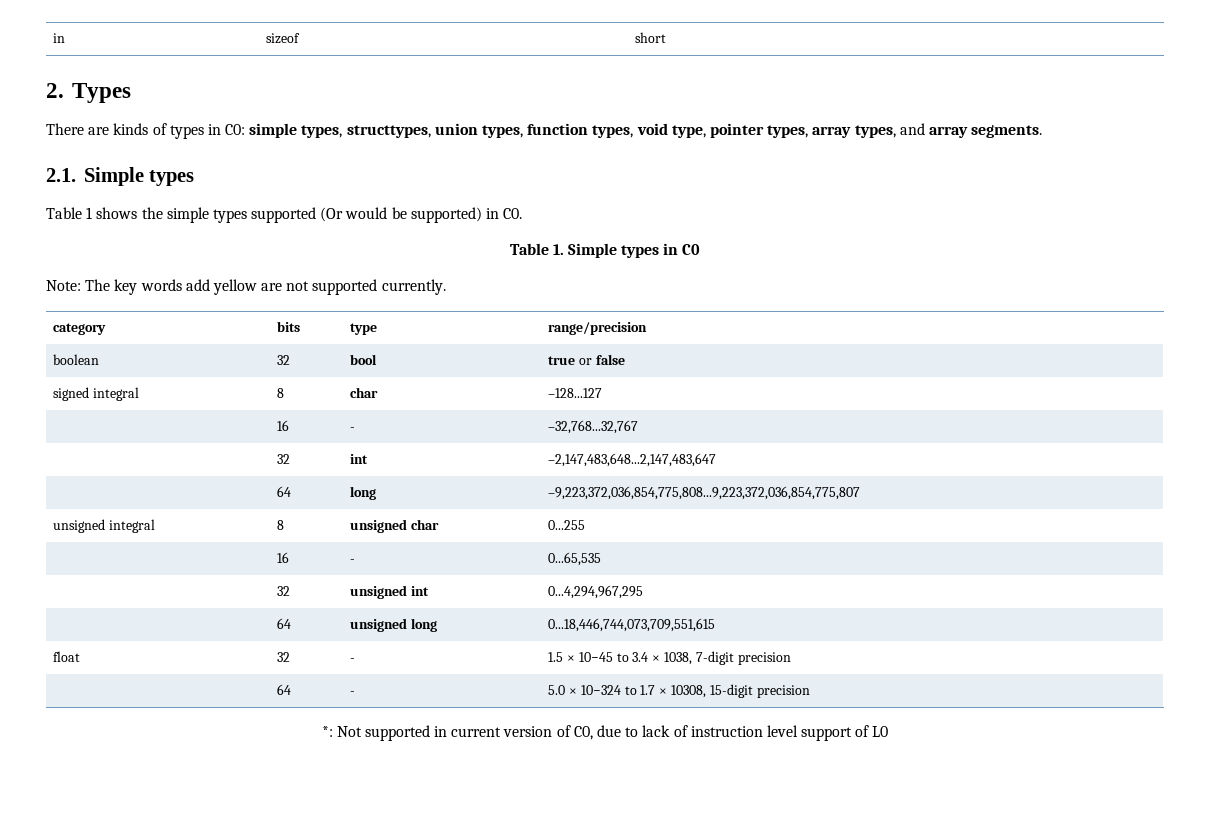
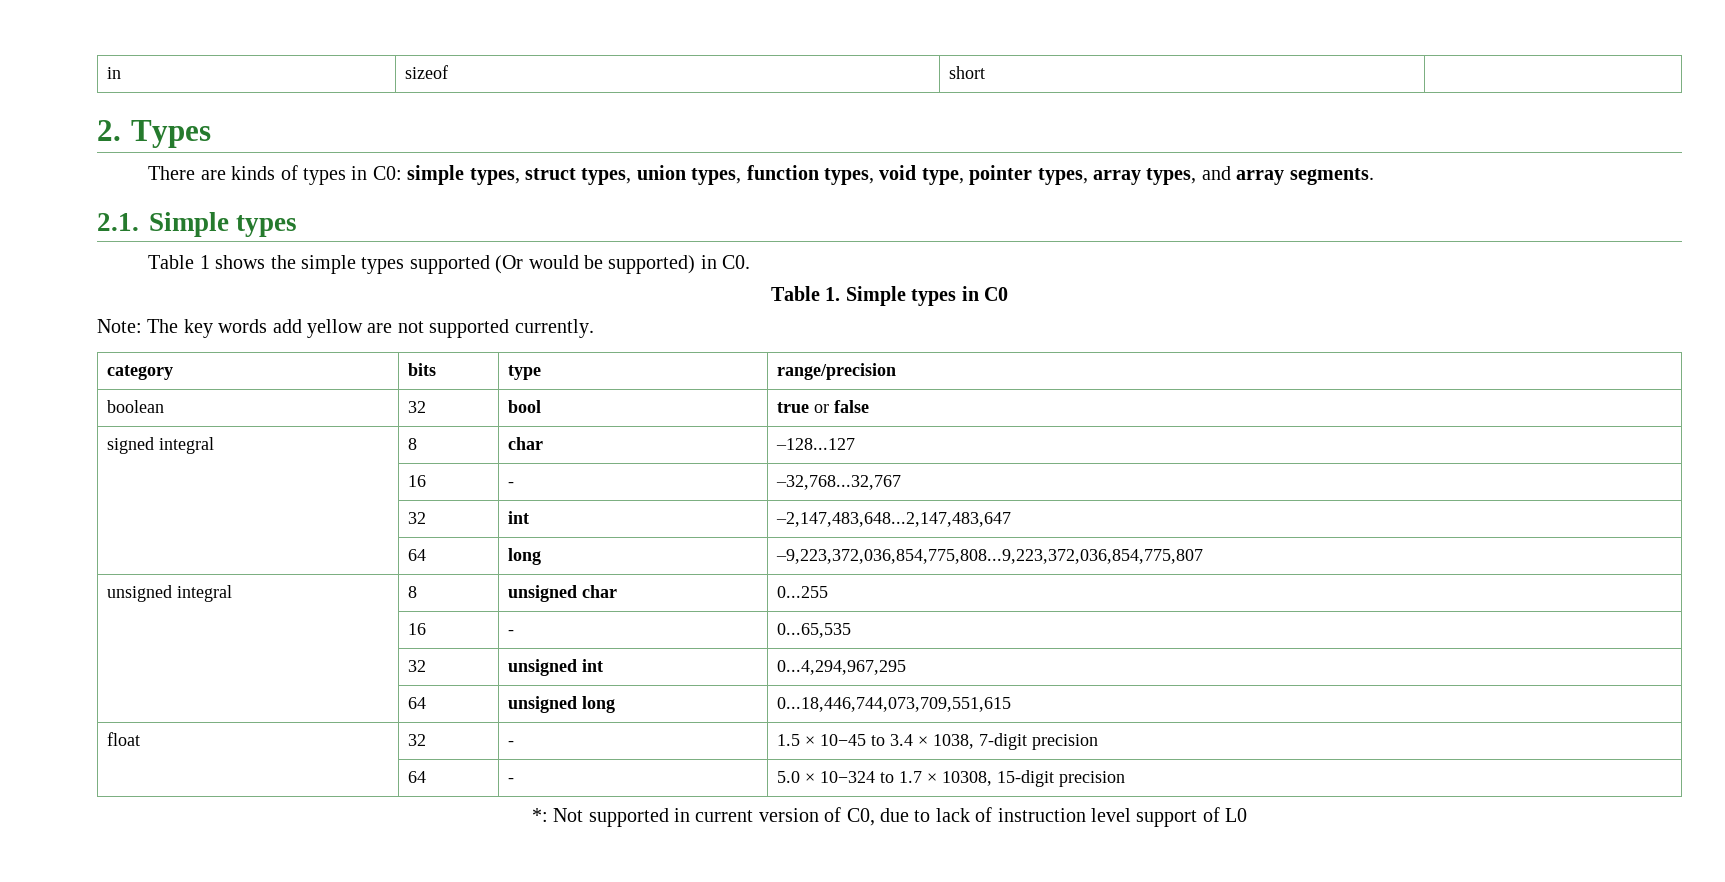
- There are kinds of types in C0: simple types, structtypes, union types, function types, void type, pointer types, array types, and array segments.
+ There are kinds of types in C0: simple types, struct types, union types, function types, void type, pointer types, array types, and array segments.

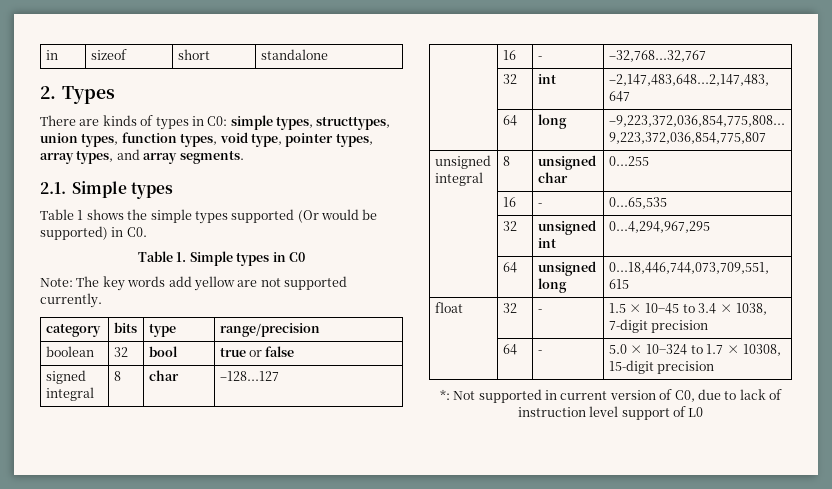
- in | sizeof | short |
+ in | sizeof | short | standalone
- There are kinds of types in C0: simple types, struct types, union types, function types, void type, pointer types, array types, and array segments.
+ There are kinds of types in C0: simple types, structtypes, union types, function types, void type, pointer types, array types, and array segments.

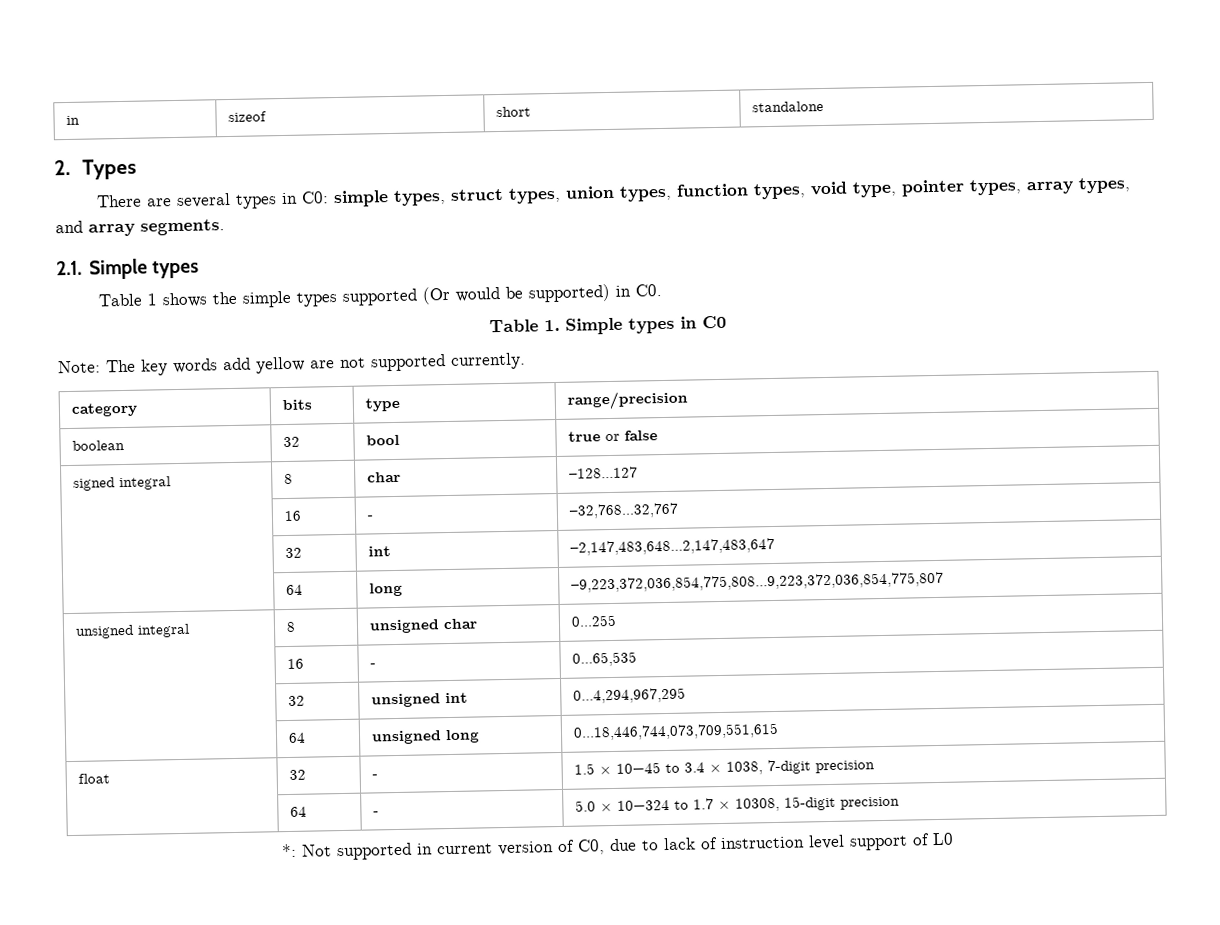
- There are kinds of types in C0: simple types, structtypes, union types, function types, void type, pointer types, array types, and array segments.
+ There are several types in C0: simple types, struct types, union types, function types, void type, pointer types, array types, and array segments.

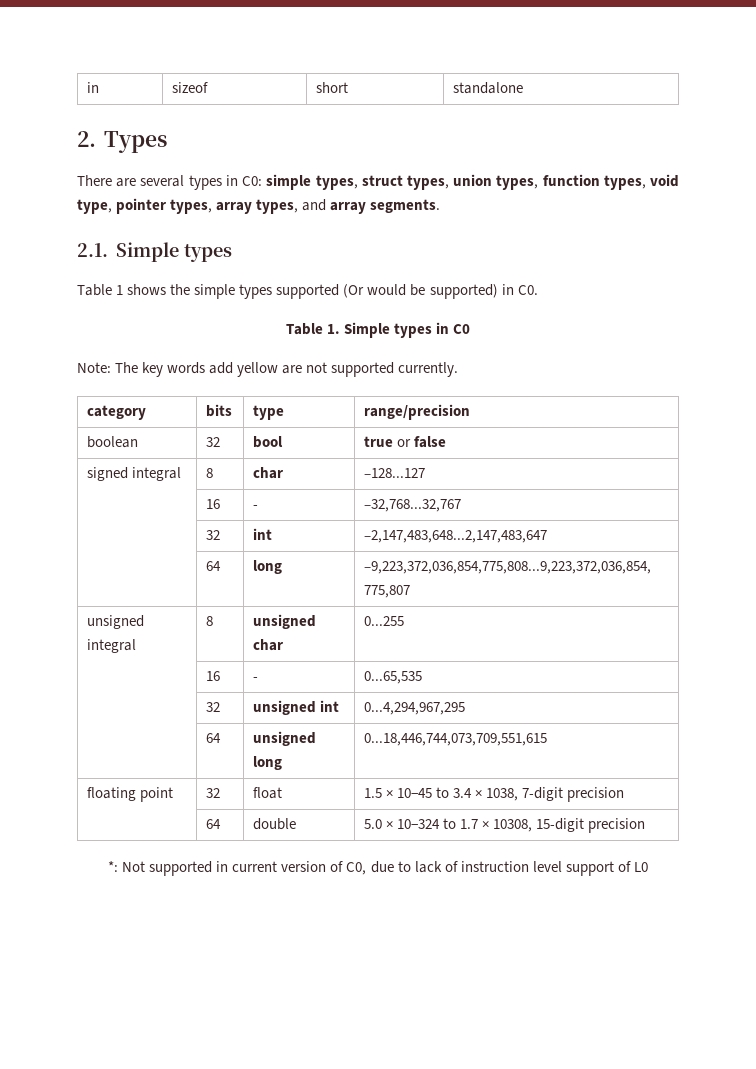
- float | 32 | - | 1.5 × 10−45 to 3.4 × 1038, 7-digit precision
+ floating point | 32 | float | 1.5 × 10−45 to 3.4 × 1038, 7-digit precision
- | 64 | - | 5.0 × 10−324 to 1.7 × 10308, 15-digit precision
+ | 64 | double | 5.0 × 10−324 to 1.7 × 10308, 15-digit precision

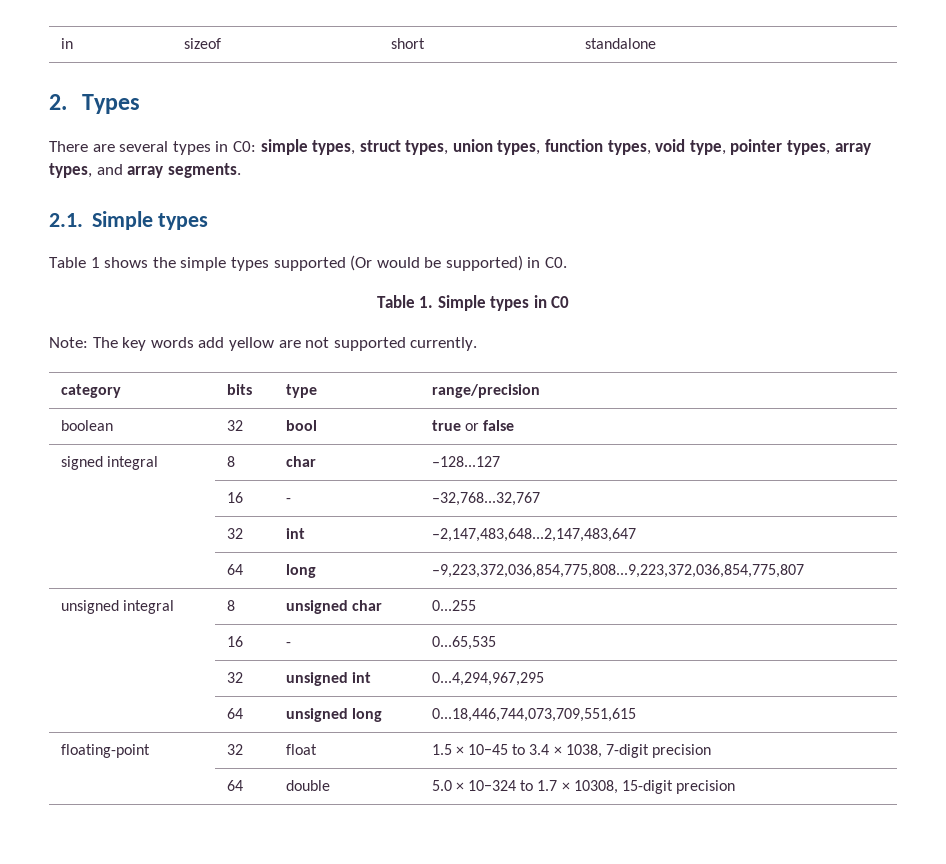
- floating point | 32 | float | 1.5 × 10−45 to 3.4 × 1038, 7-digit precision
+ floating-point | 32 | float | 1.5 × 10−45 to 3.4 × 1038, 7-digit precision
- *: Not supported in current version of C0, due to lack of instruction level support of L0

